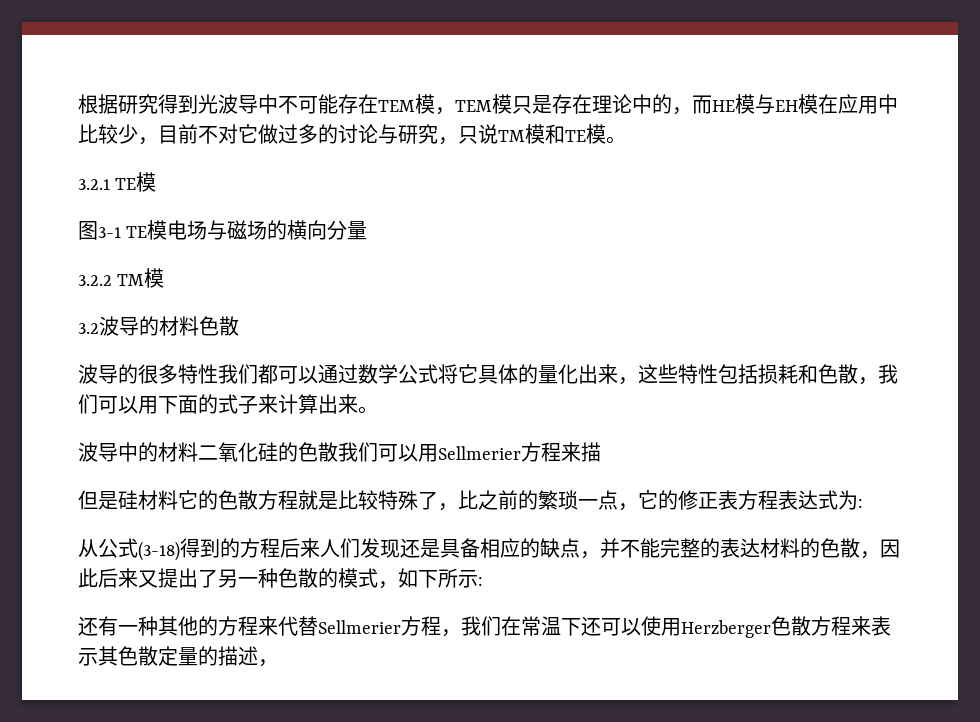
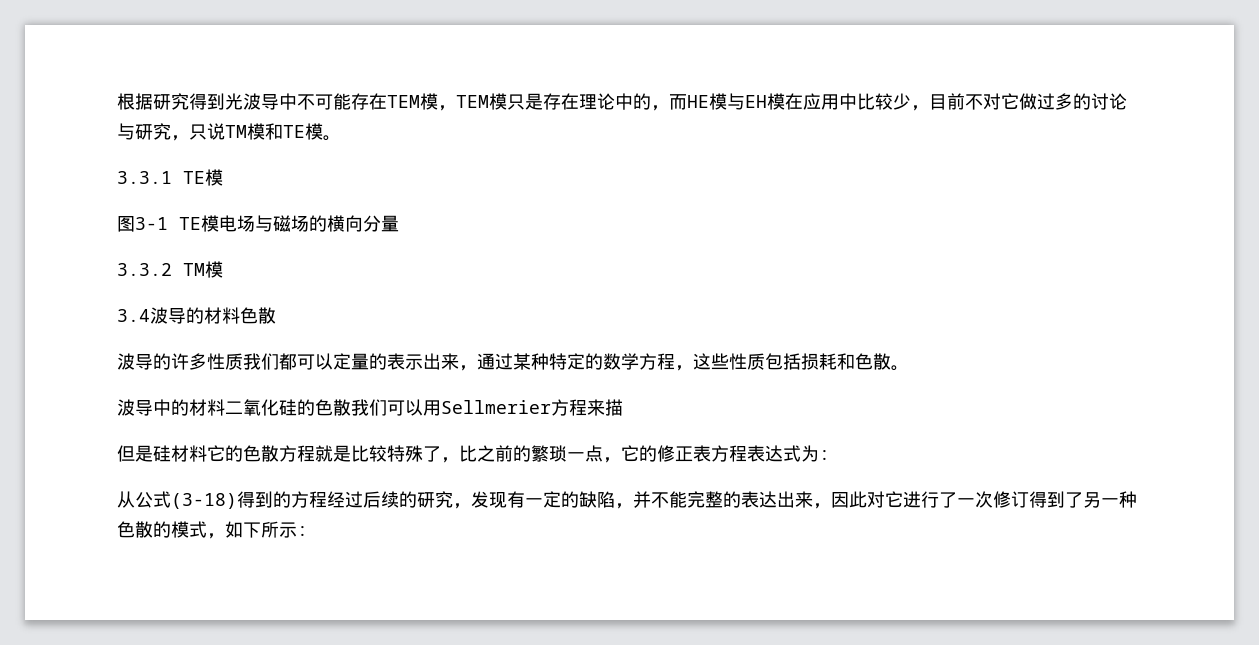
- 3.2.1 TE模
+ 3.3.1 TE模
- 3.2.2 TM模
+ 3.3.2 TM模
- 3.2波导的材料色散
+ 3.4波导的材料色散
- 波导的很多特性我们都可以通过数学公式将它具体的量化出来，这些特性包括损耗和色散，我们可以用下面的式子来计算出来。
+ 波导的许多性质我们都可以定量的表示出来，通过某种特定的数学方程，这些性质包括损耗和色散。
- 从公式(3-18)得到的方程后来人们发现还是具备相应的缺点，并不能完整的表达材料的色散，因此后来又提出了另一种色散的模式，如下所示:
+ 从公式(3-18)得到的方程经过后续的研究，发现有一定的缺陷，并不能完整的表达出来，因此对它进行了一次修订得到了另一种色散的模式，如下所示:
- 还有一种其他的方程来代替Sellmerier方程，我们在常温下还可以使用Herzberger色散方程来表示其色散定量的描述，

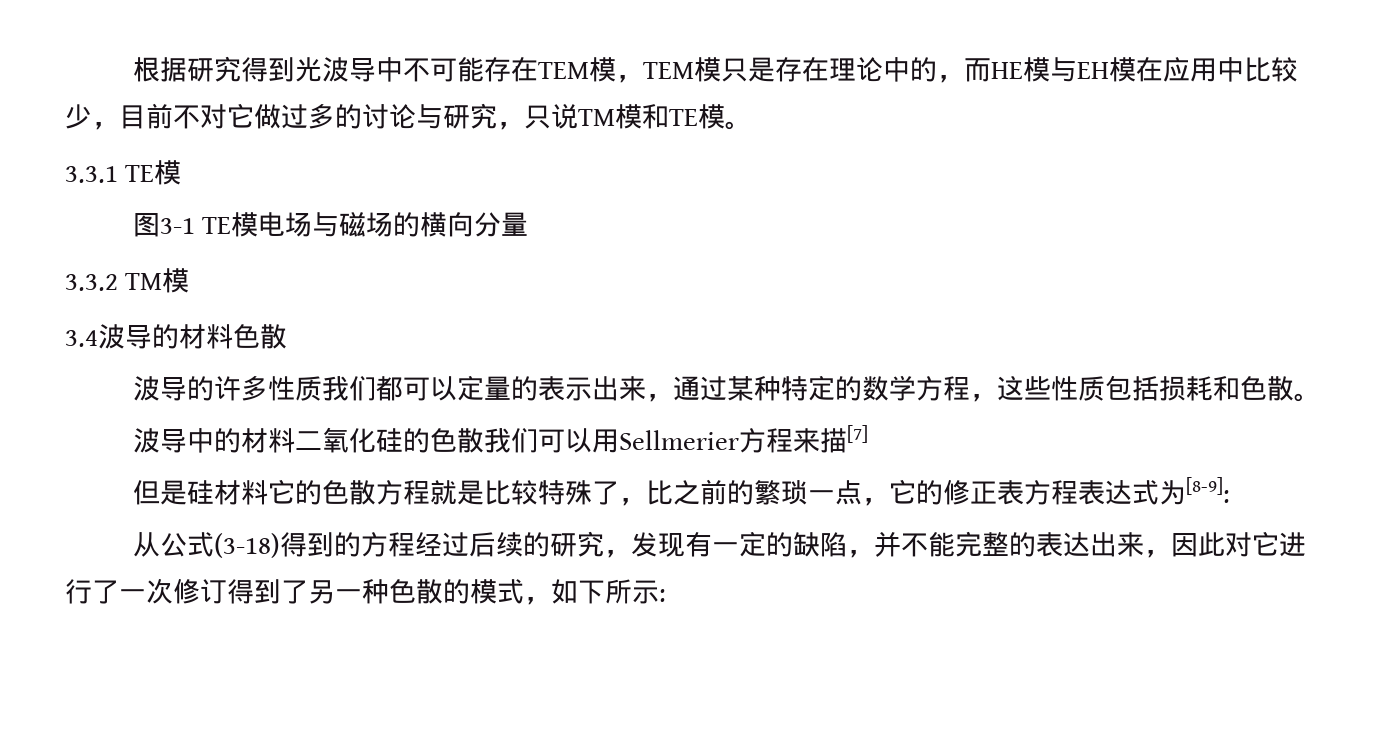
- 波导中的材料二氧化硅的色散我们可以用Sellmerier方程来描
+ 波导中的材料二氧化硅的色散我们可以用Sellmerier方程来描[7]
- 但是硅材料它的色散方程就是比较特殊了，比之前的繁琐一点，它的修正表方程表达式为:
+ 但是硅材料它的色散方程就是比较特殊了，比之前的繁琐一点，它的修正表方程表达式为[8-9]:

